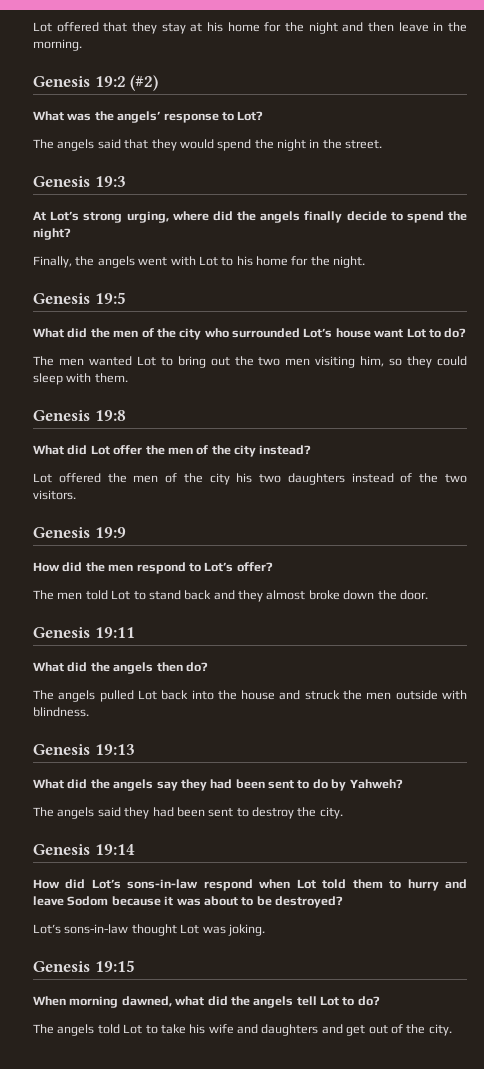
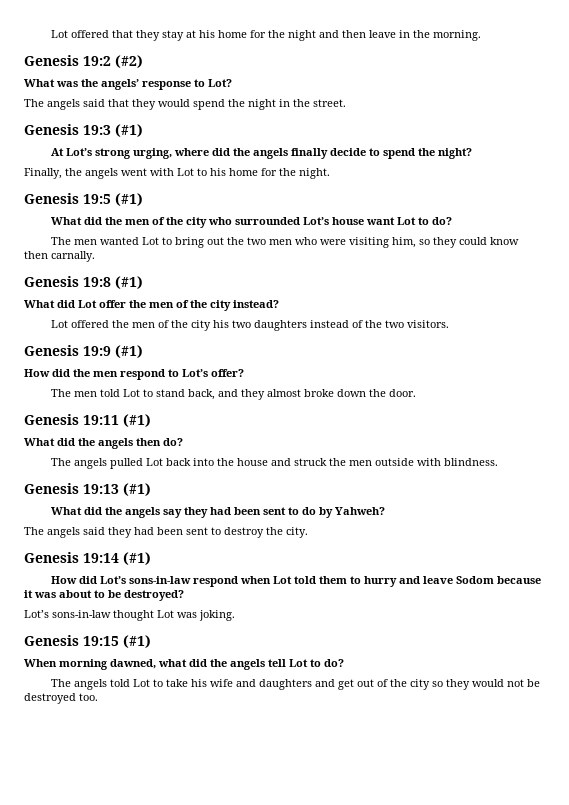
- Genesis 19:3
+ Genesis 19:3 (#1)
- Genesis 19:5
+ Genesis 19:5 (#1)
- The men wanted Lot to bring out the two men visiting him, so they could sleep with them.
+ The men wanted Lot to bring out the two men who were visiting him, so they could know then carnally.
- Genesis 19:8
+ Genesis 19:8 (#1)
- Genesis 19:9
+ Genesis 19:9 (#1)
- The men told Lot to stand back and they almost broke down the door.
+ The men told Lot to stand back, and they almost broke down the door.
- Genesis 19:11
+ Genesis 19:11 (#1)
- Genesis 19:13
+ Genesis 19:13 (#1)
- Genesis 19:14
+ Genesis 19:14 (#1)
- Genesis 19:15
+ Genesis 19:15 (#1)
- The angels told Lot to take his wife and daughters and get out of the city.
+ The angels told Lot to take his wife and daughters and get out of the city so they would not be destroyed too.

